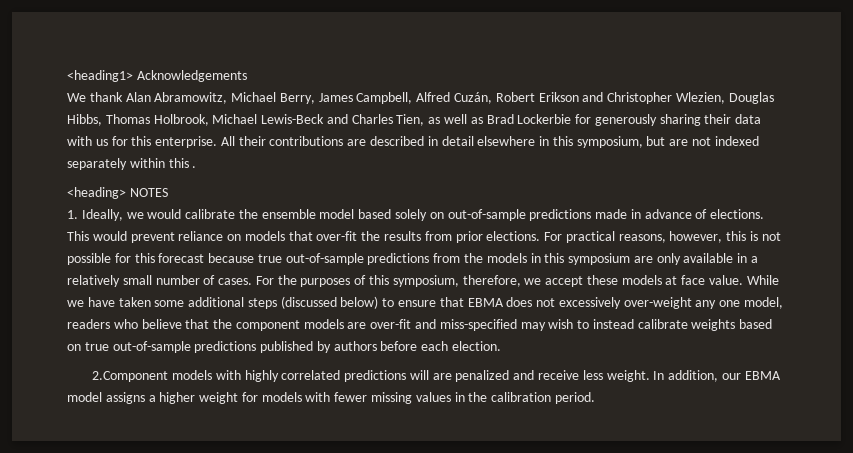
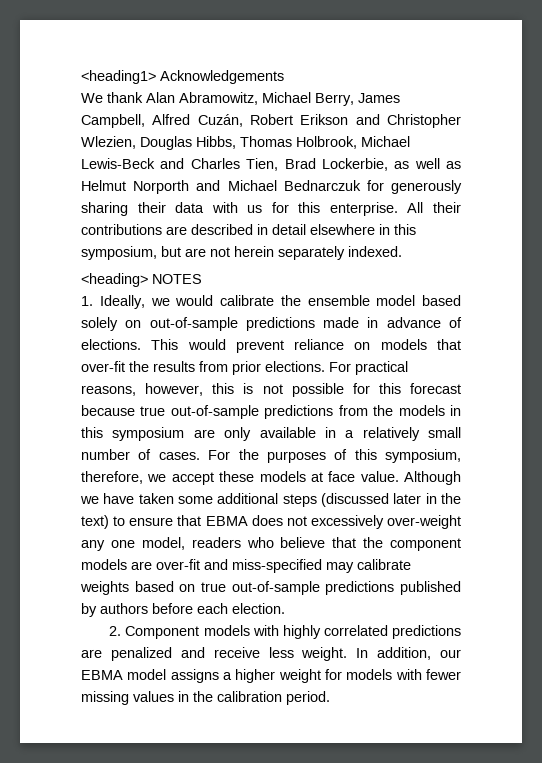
- We thank Alan Abramowitz, Michael Berry, James Campbell, Alfred Cuzán, Robert Erikson and Christopher Wlezien, Douglas Hibbs, Thomas Holbrook, Michael Lewis-Beck and Charles Tien, as well as Brad Lockerbie for generously sharing their data with us for this enterprise.
+ We thank Alan Abramowitz, Michael Berry, James Campbell, Alfred Cuzán, Robert Erikson and Christopher Wlezien, Douglas Hibbs, Thomas Holbrook, Michael Lewis-Beck and Charles Tien, Brad Lockerbie, as well as Helmut Norporth and Michael Bednarczuk for generously sharing their data with us for this enterprise.
- All their contributions are described in detail elsewhere in this symposium, but are not indexed separately within this .
+ All their contributions are described in detail elsewhere in this symposium, but are not herein separately indexed.
- While we have taken some additional steps (discussed below) to ensure that EBMA does not excessively over-weight any one model, readers who believe that the component models are over-fit and miss-specified may wish to instead calibrate weights based on true out-of-sample predictions published by authors before each election.
+ Although we have taken some additional steps (discussed later in the text) to ensure that EBMA does not excessively over-weight any one model, readers who believe that the component models are over-fit and miss-specified may calibrate weights based on true out-of-sample predictions published by authors before each election.
- 2.Component models with highly correlated predictions will are penalized and receive less weight.
+ 2. Component models with highly correlated predictions are penalized and receive less weight.

